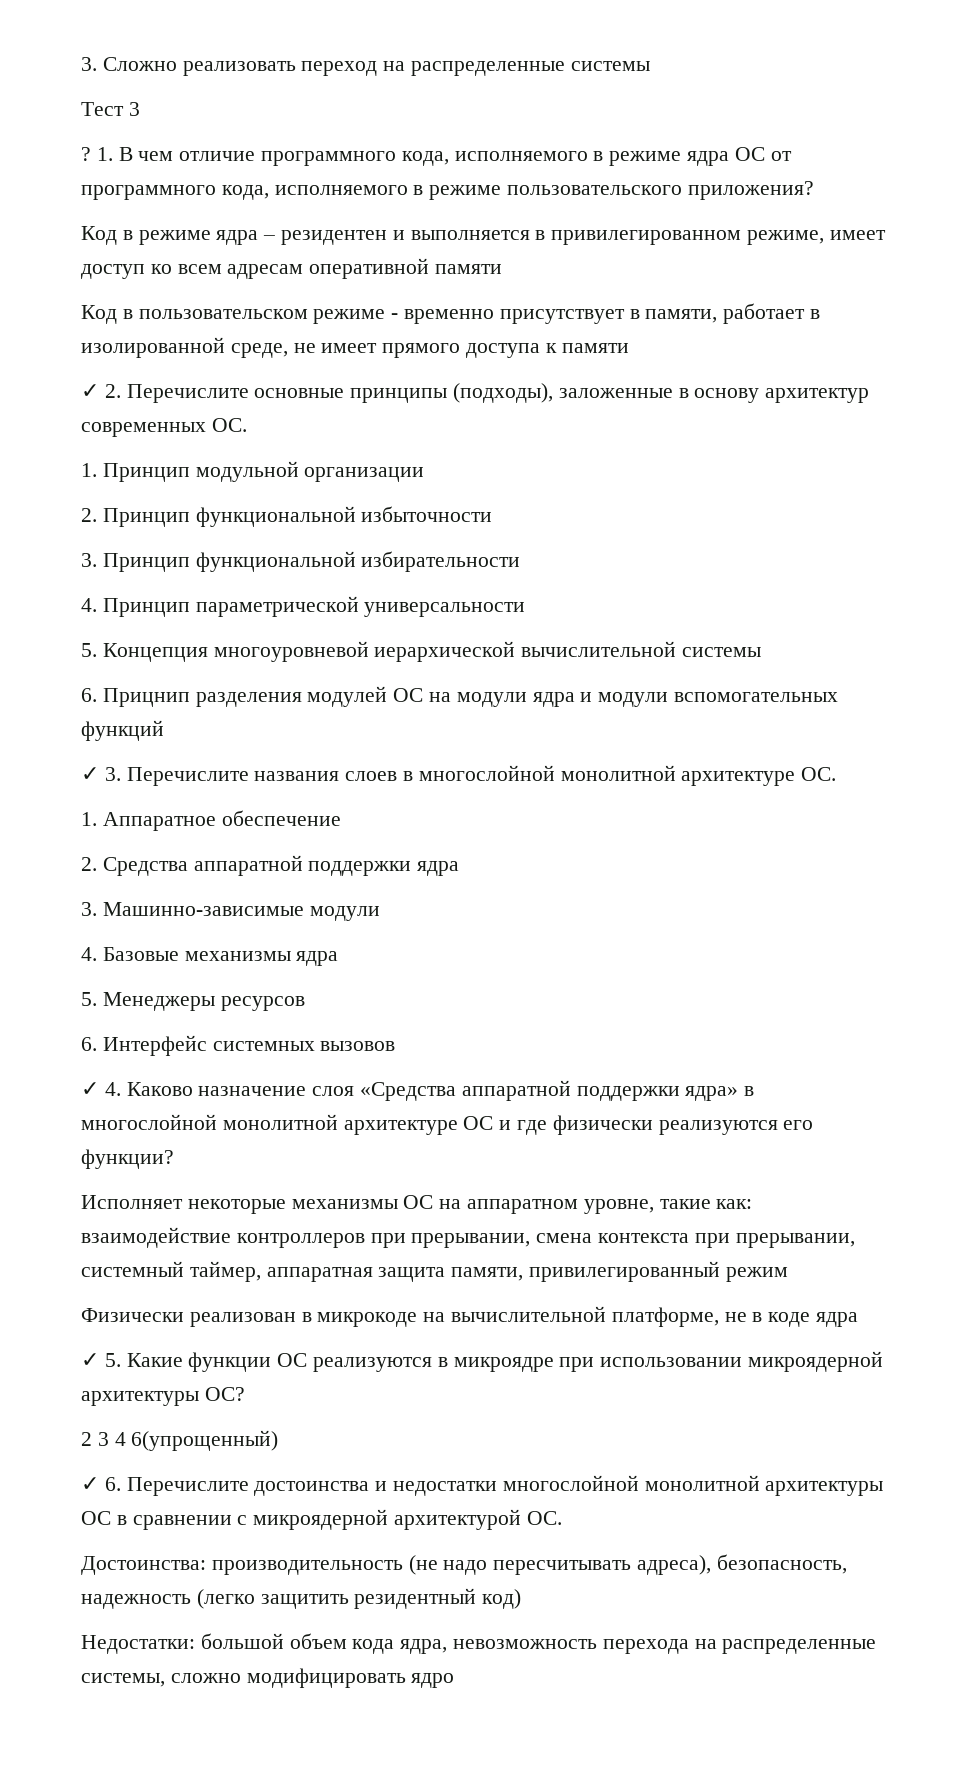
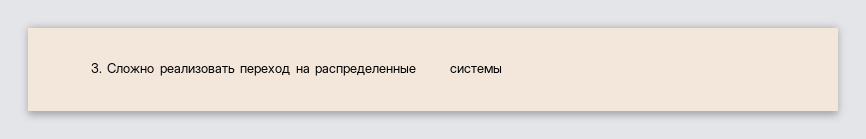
- Тест 3
- ? 1. В чем отличие программного кода, исполняемого в режиме ядра ОС от программного кода, исполняемого в режиме пользовательского приложения?
- Код в режиме ядра – резидентен и выполняется в привилегированном режиме, имеет доступ ко всем адресам оперативной памяти
- Код в пользовательском режиме - временно присутствует в памяти, работает в изолированной среде, не имеет прямого доступа к памяти
- ✓ 2. Перечислите основные принципы (подходы), заложенные в основу архитектур современных ОС.
- 1. Принцип модульной организации
- 2. Принцип функциональной избыточности
- 3. Принцип функциональной избирательности
- 4. Принцип параметрической универсальности
- 5. Концепция многоуровневой иерархической вычислительной системы
- 6. Прицнип разделения модулей ОС на модули ядра и модули вспомогательных функций
- ✓ 3. Перечислите названия слоев в многослойной монолитной архитектуре ОС.
- 1. Аппаратное обеспечение
- 2. Средства аппаратной поддержки ядра
- 3. Машинно-зависимые модули
- 4. Базовые механизмы ядра
- 5. Менеджеры ресурсов
- 6. Интерфейс системных вызовов
- ✓ 4. Каково назначение слоя «Средства аппаратной поддержки ядра» в многослойной монолитной архитектуре ОС и где физически реализуются его функции?
- Исполняет некоторые механизмы ОС на аппаратном уровне, такие как: взаимодействие контроллеров при прерывании, смена контекста при прерывании, системный таймер, аппаратная защита памяти, привилегированный режим
- Физически реализован в микрокоде на вычислительной платформе, не в коде ядра
- ✓ 5. Какие функции ОС реализуются в микроядре при использовании микроядерной архитектуры ОС?
- 2 3 4 6(упрощенный)
- ✓ 6. Перечислите достоинства и недостатки многослойной монолитной архитектуры ОС в сравнении с микроядерной архитектурой ОС.
- Достоинства: производительность (не надо пересчитывать адреса), безопасность, надежность (легко защитить резидентный код)
- Недостатки: большой объем кода ядра, невозможность перехода на распределенные системы, сложно модифицировать ядро

